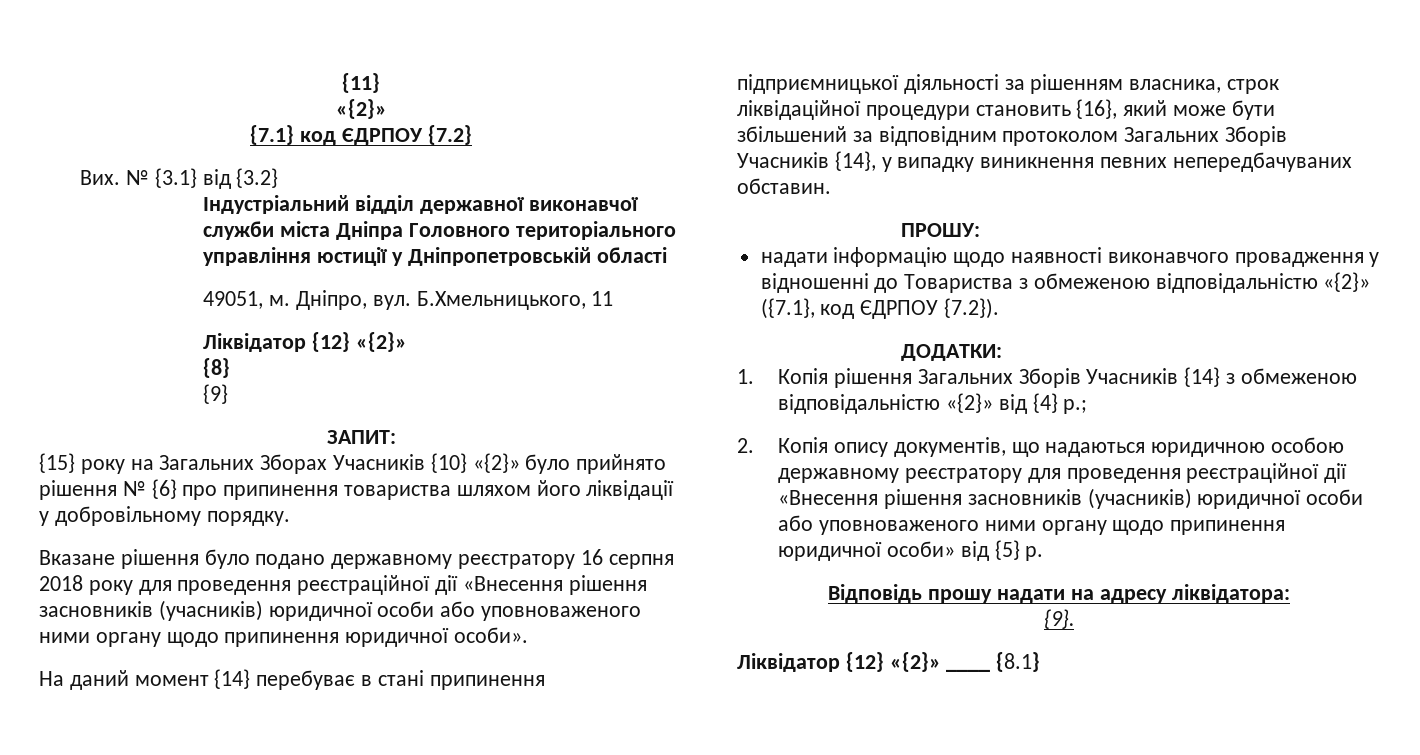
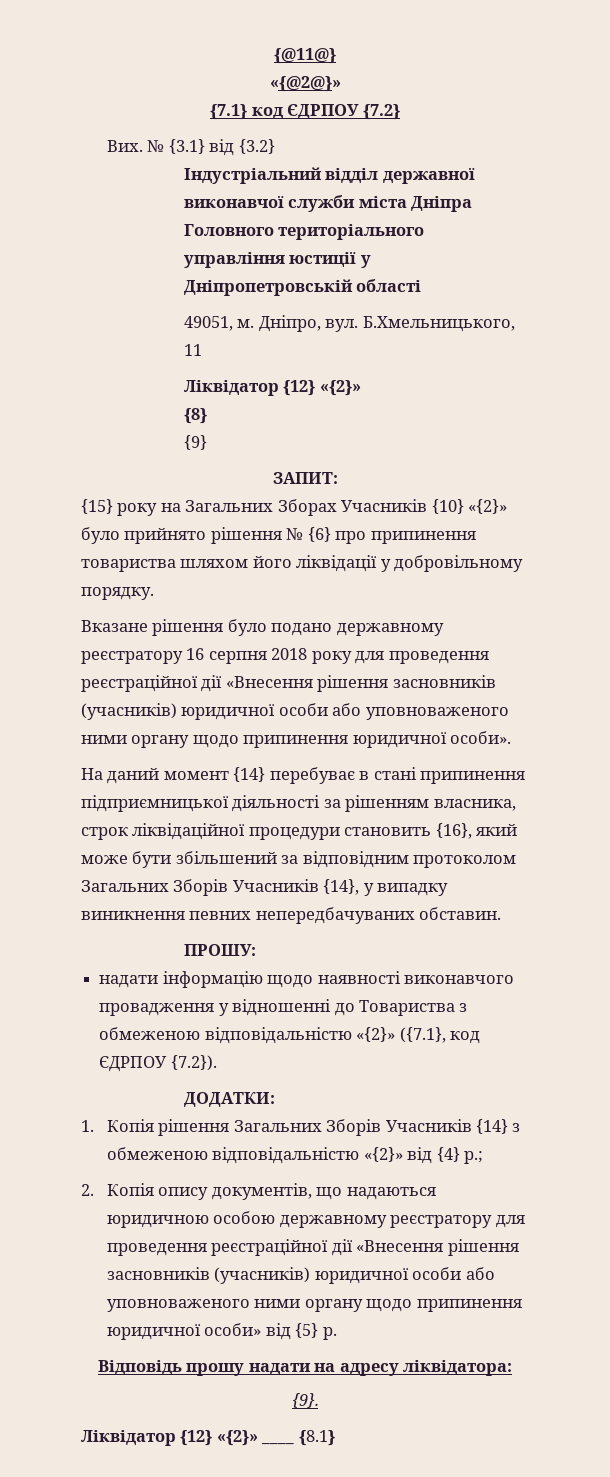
- {11}
- «{2}»
+ {@11@}
+ «{@2@}»

